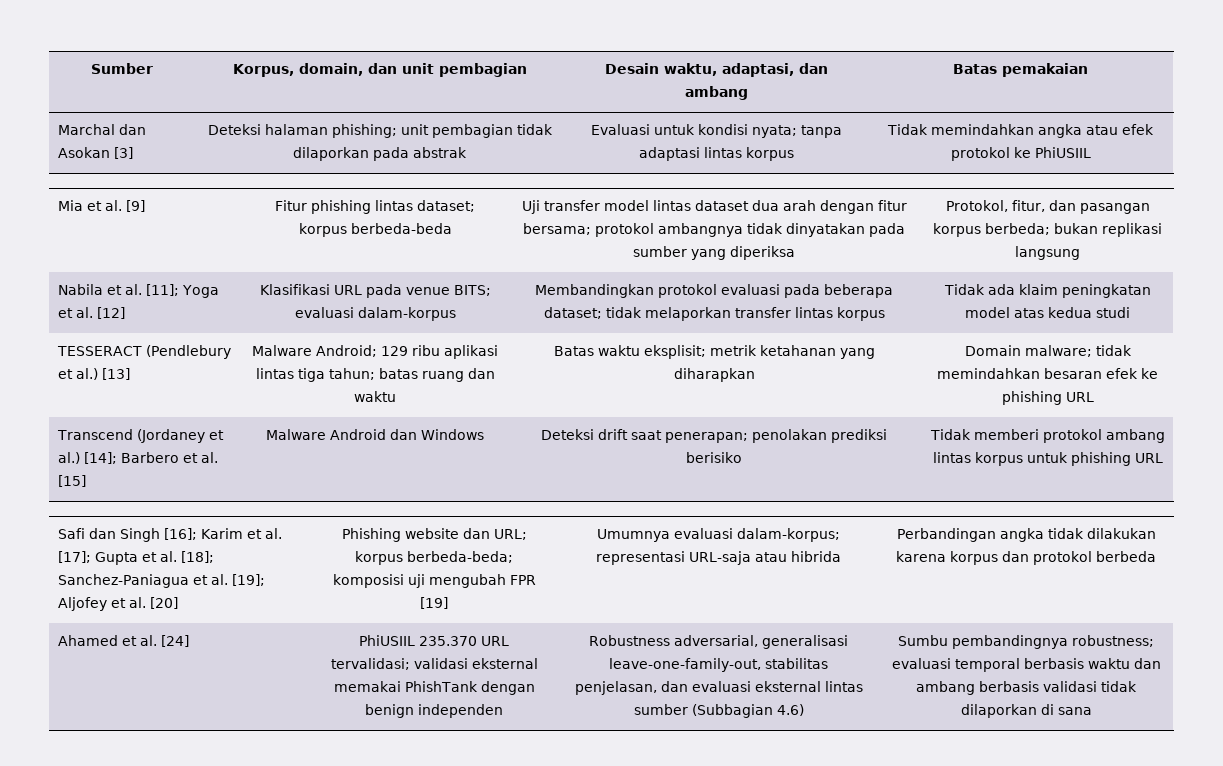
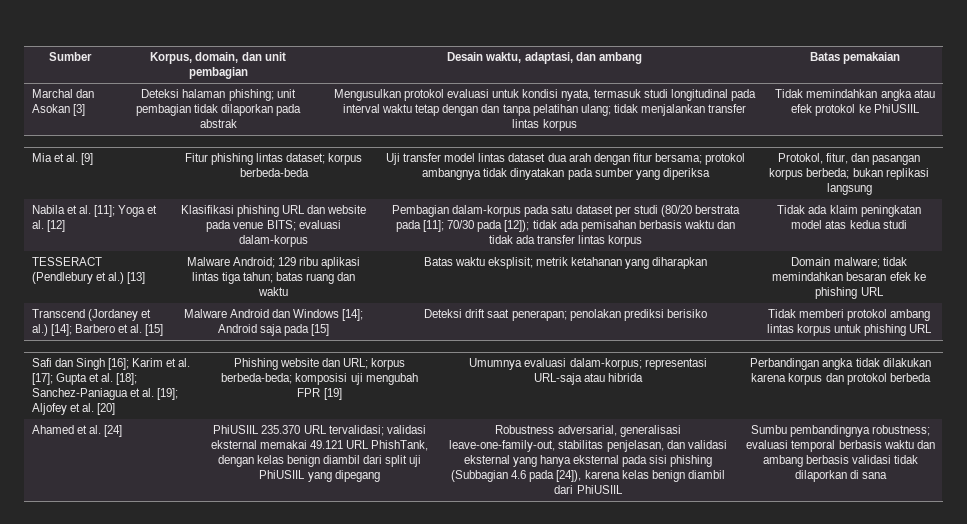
- Evaluasi untuk kondisi nyata; tanpa adaptasi lintas korpus
+ Mengusulkan protokol evaluasi untuk kondisi nyata, termasuk studi longitudinal pada interval waktu tetap dengan dan tanpa pelatihan ulang; tidak menjalankan transfer lintas korpus
- Klasifikasi URL pada venue BITS; evaluasi dalam-korpus
+ Klasifikasi phishing URL dan website pada venue BITS; evaluasi dalam-korpus
- Membandingkan protokol evaluasi pada beberapa dataset; tidak melaporkan transfer lintas korpus
+ Pembagian dalam-korpus pada satu dataset per studi (80/20 berstrata pada [11]; 70/30 pada [12]); tidak ada pemisahan berbasis waktu dan tidak ada transfer lintas korpus
- Transcend (Jordaney et al.) [14]; Barbero et al. [15] | Malware Android dan Windows | Deteksi drift saat penerapan; penolakan prediksi berisiko | Tidak memberi protokol ambang lintas korpus untuk phishing URL
+ Transcend (Jordaney et al.) [14]; Barbero et al. [15] | Malware Android dan Windows [14]; Android saja pada [15] | Deteksi drift saat penerapan; penolakan prediksi berisiko | Tidak memberi protokol ambang lintas korpus untuk phishing URL
- PhiUSIIL 235.370 URL tervalidasi; validasi eksternal memakai PhishTank dengan benign independen
+ PhiUSIIL 235.370 URL tervalidasi; validasi eksternal memakai 49.121 URL PhishTank, dengan kelas benign diambil dari split uji PhiUSIIL yang dipegang
- Robustness adversarial, generalisasi leave-one-family-out, stabilitas penjelasan, dan evaluasi eksternal lintas sumber (Subbagian 4.6)
+ Robustness adversarial, generalisasi leave-one-family-out, stabilitas penjelasan, dan validasi eksternal yang hanya eksternal pada sisi phishing (Subbagian 4.6 pada [24]), karena kelas benign diambil dari PhiUSIIL

